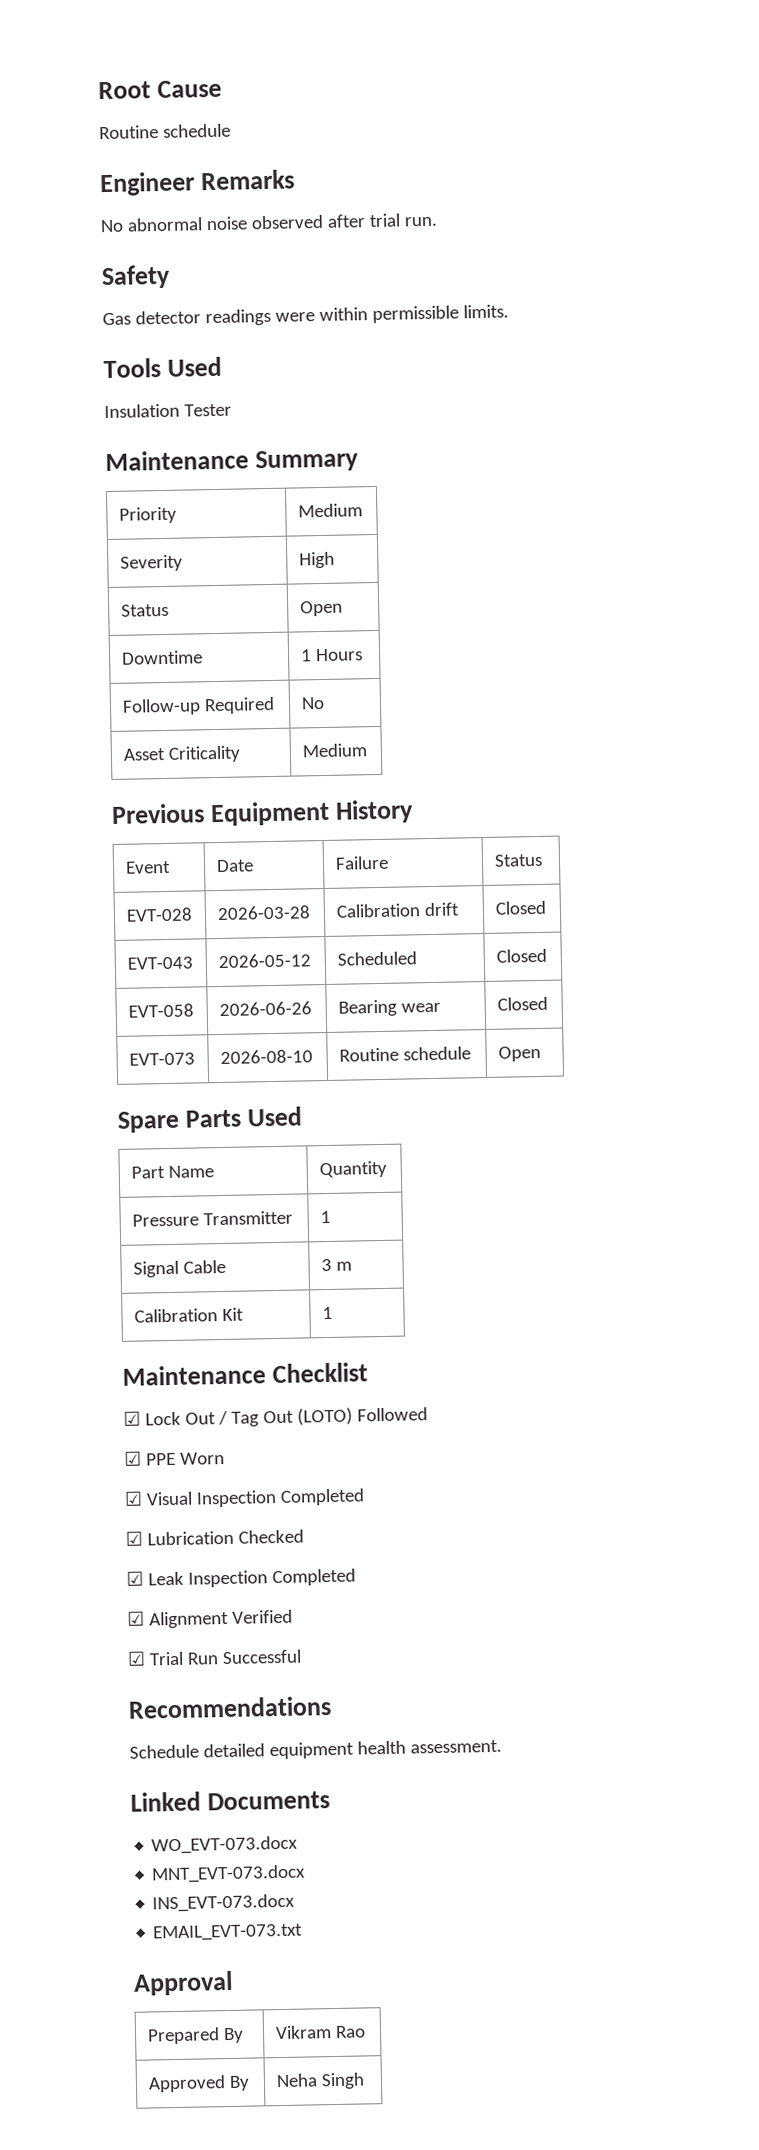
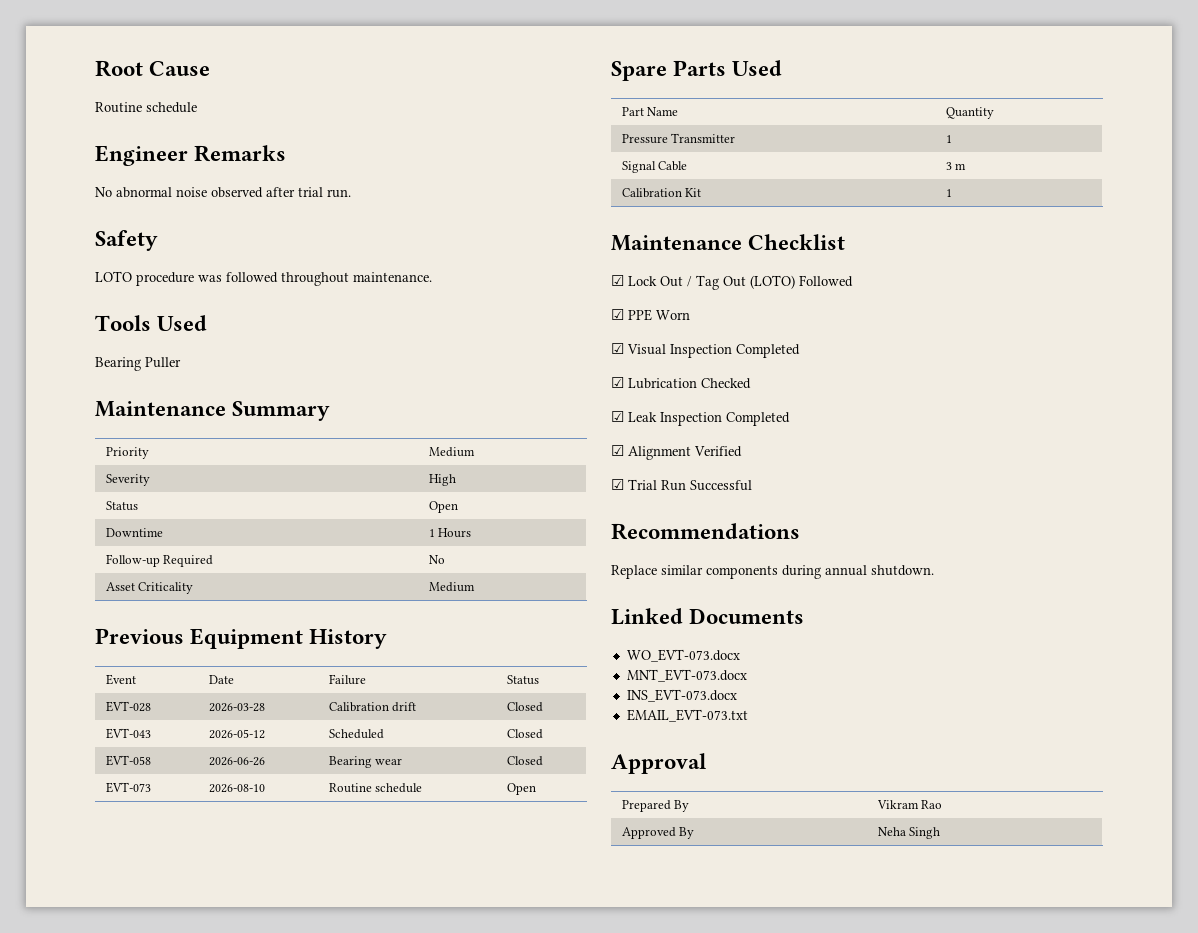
- Gas detector readings were within permissible limits.
+ LOTO procedure was followed throughout maintenance.
- Insulation Tester
+ Bearing Puller
- Schedule detailed equipment health assessment.
+ Replace similar components during annual shutdown.

